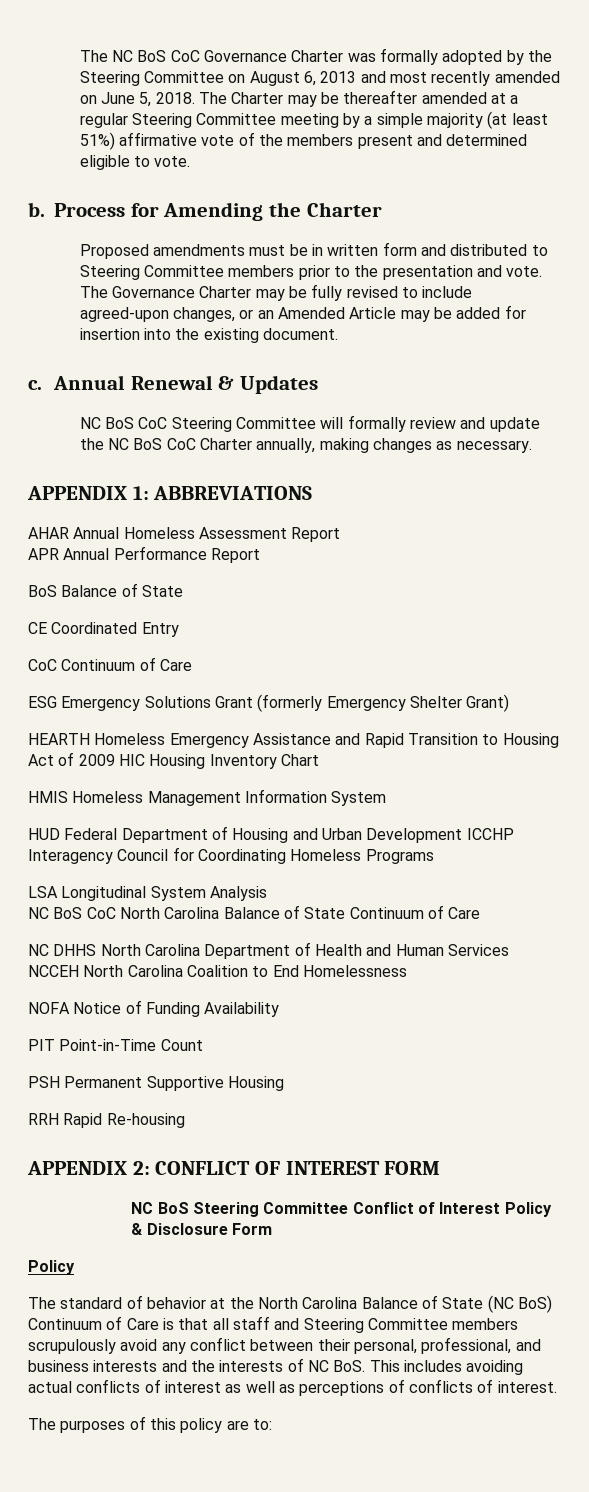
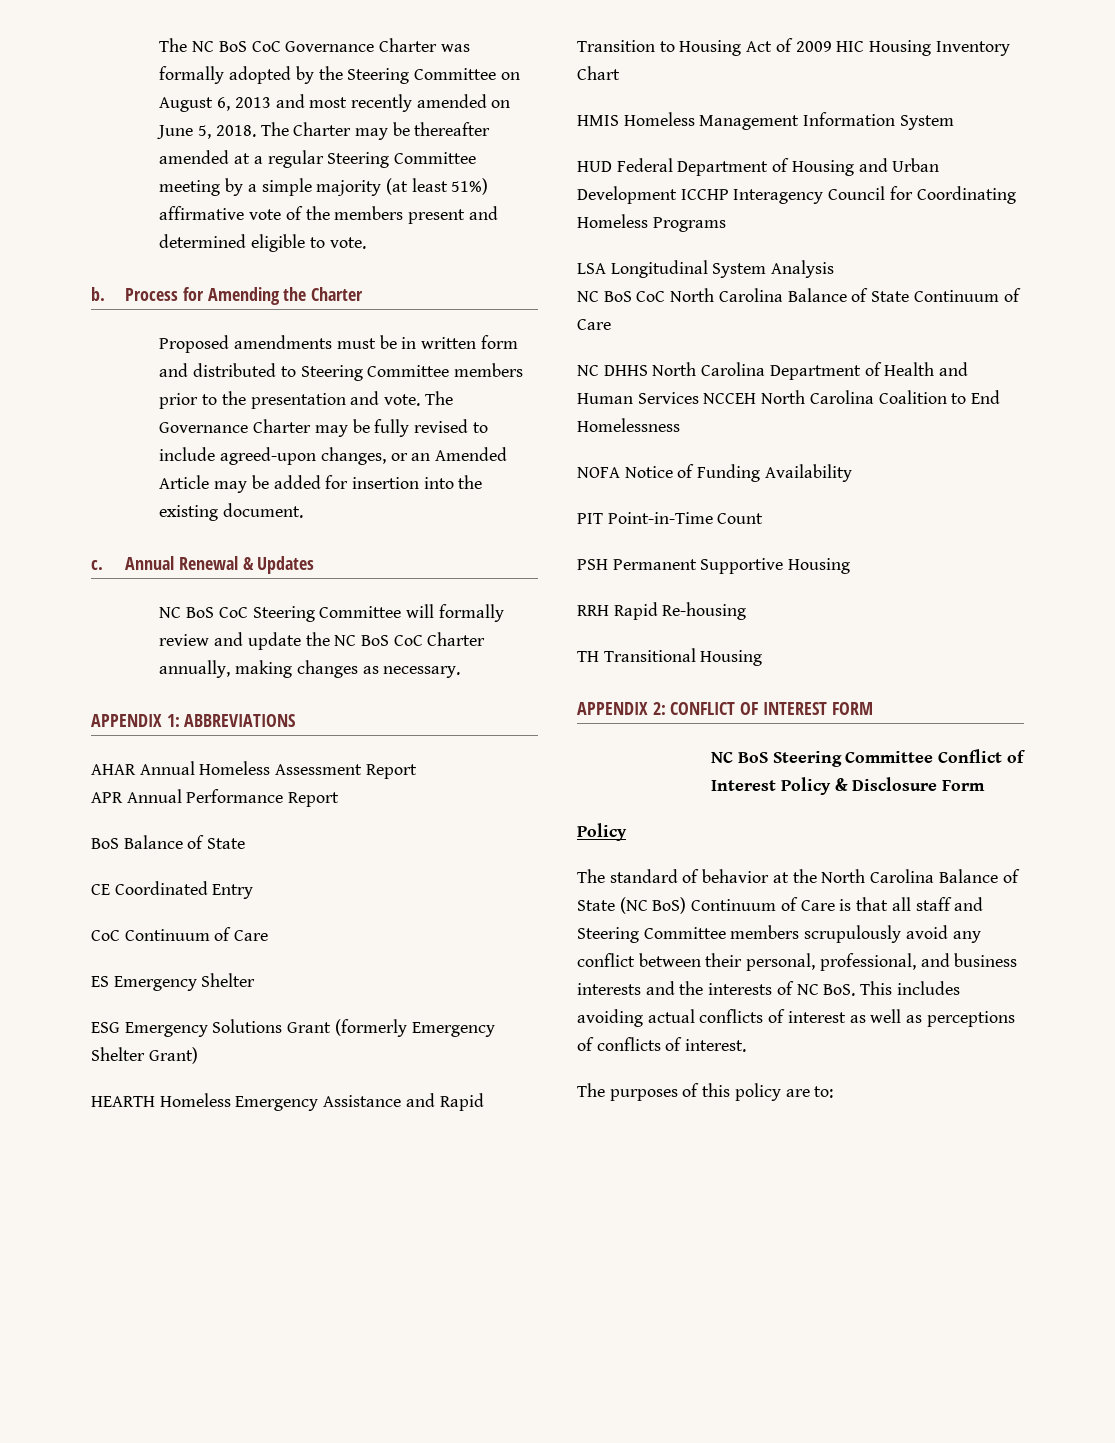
+ ES Emergency Shelter
+ TH Transitional Housing

